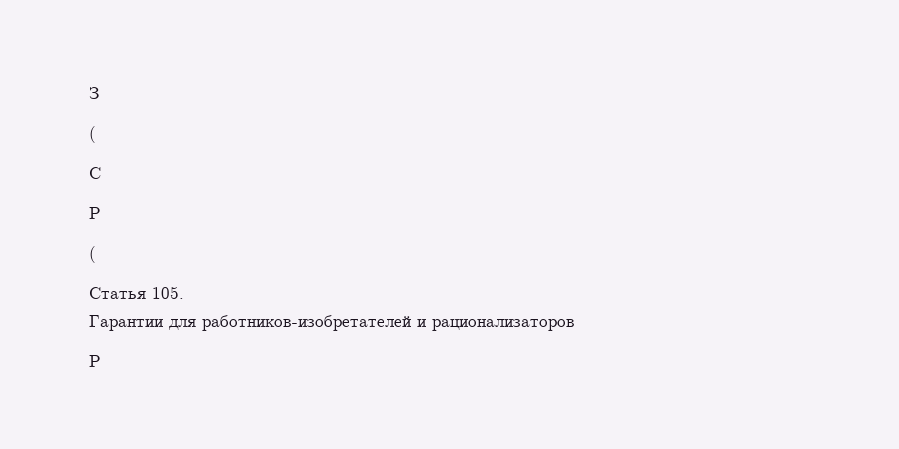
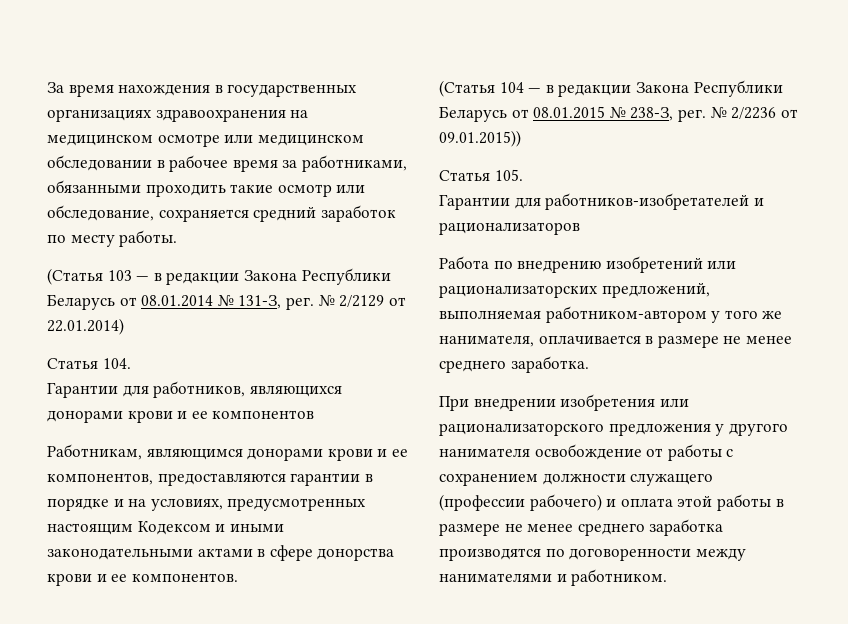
- З
- (
- С
- Р
- (
+ За время нахождения в государственных организациях здравоохранения на медицинском осмотре или медицинском обследовании в рабочее время за работниками, обязанными проходить такие осмотр или обследование, сохраняется средний заработок по месту работы.
+ (Статья 103 — в редакции Закона Республики Беларусь от 08.01.2014 № 131-З, рег. № 2/2129 от 22.01.2014)
+ Статья 104.
+ Гарантии для работников, являющихся донорами крови и ее компонентов
+ Работникам, являющимся донорами крови и ее компонентов, предоставляются гарантии в порядке и на условиях, предусмотренных настоящим Кодексом и иными законодательными актами в сфере донорства крови и ее компонентов.
+ (Статья 104 — в редакции Закона Республики Беларусь от 08.01.2015 № 238-З, рег. № 2/2236 от 09.01.2015))
  Гарантии для работников-изобретателей и рационализаторов
- Р
+ Работа по внедрению изобретений или рационализаторских предложений, выполняемая работником-автором у того же нанимателя, оплачивается в размере не менее среднего заработка.
+ При внедрении изобретения или рационализаторского предложения у другого нанимателя освобождение от работы с сохранением должности служащего (профессии рабочего) и оплата этой работы в размере не менее среднего заработка производятся по договоренности между нанимателями и работником.

